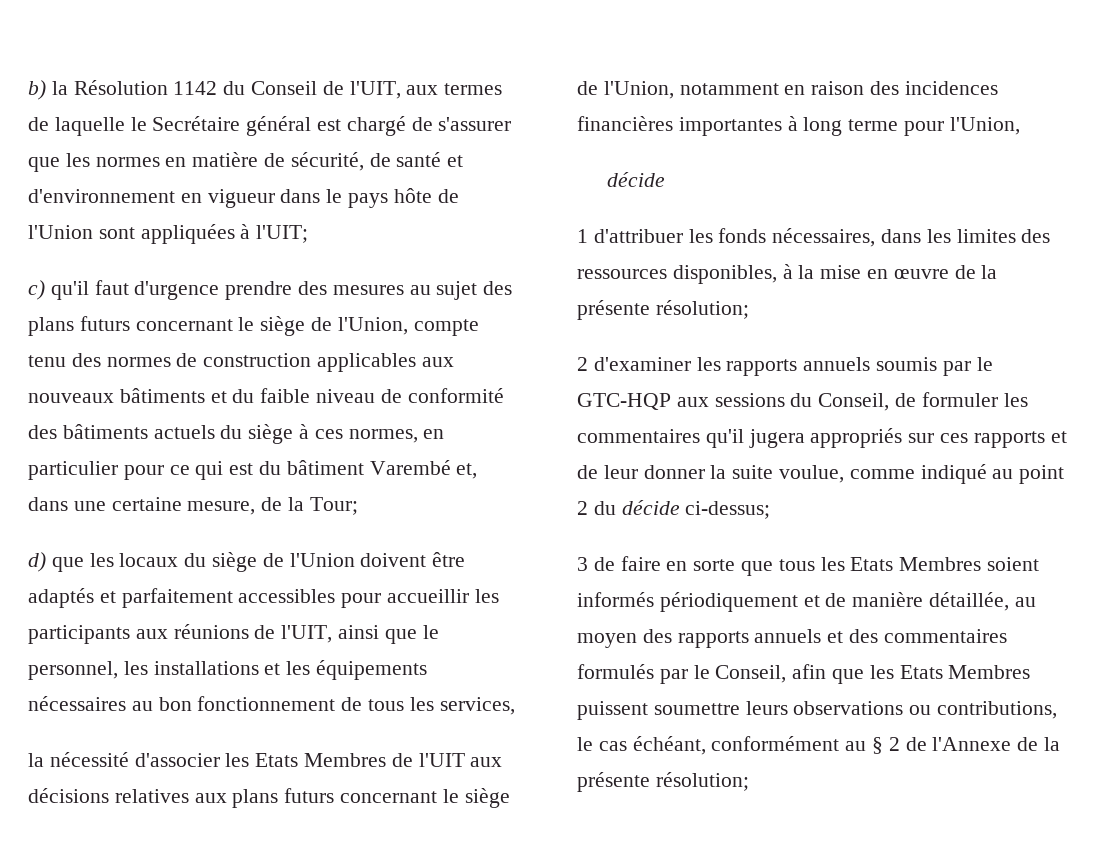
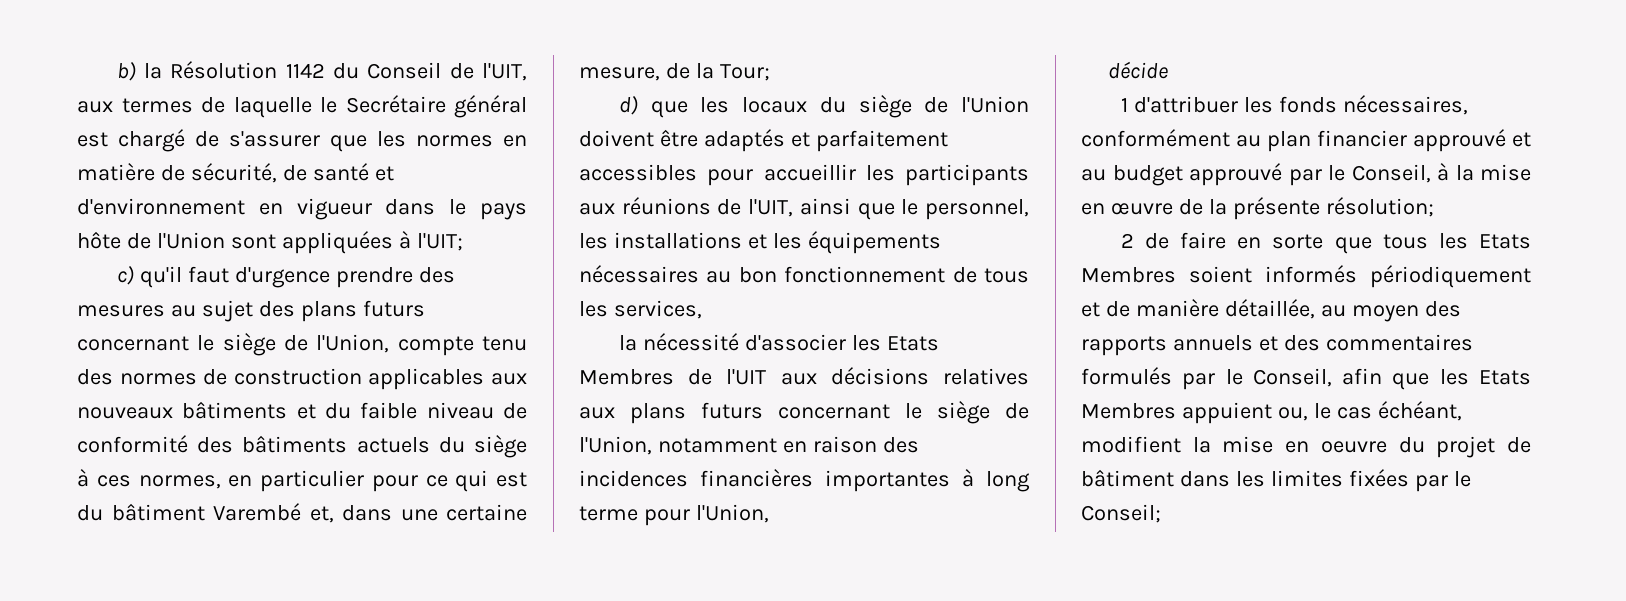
- 1 d'attribuer les fonds nécessaires, dans les limites des ressources disponibles, à la mise en œuvre de la présente résolution;
+ 1 d'attribuer les fonds nécessaires, conformément au plan financier approuvé et au budget approuvé par le Conseil, à la mise en œuvre de la présente résolution;
- 2 d'examiner les rapports annuels soumis par le GTC-HQP aux sessions du Conseil, de formuler les commentaires qu'il jugera appropriés sur ces rapports et de leur donner la suite voulue, comme indiqué au point 2 du décide ci-dessus;
- 3 de faire en sorte que tous les Etats Membres soient informés périodiquement et de manière détaillée, au moyen des rapports annuels et des commentaires formulés par le Conseil, afin que les Etats Membres puissent soumettre leurs observations ou contributions, le cas échéant, conformément au § 2 de l'Annexe de la présente résolution;
+ 2 de faire en sorte que tous les Etats Membres soient informés périodiquement et de manière détaillée, au moyen des rapports annuels et des commentaires formulés par le Conseil, afin que les Etats Membres appuient ou, le cas échéant, modifient la mise en oeuvre du projet de bâtiment dans les limites fixées par le Conseil;

